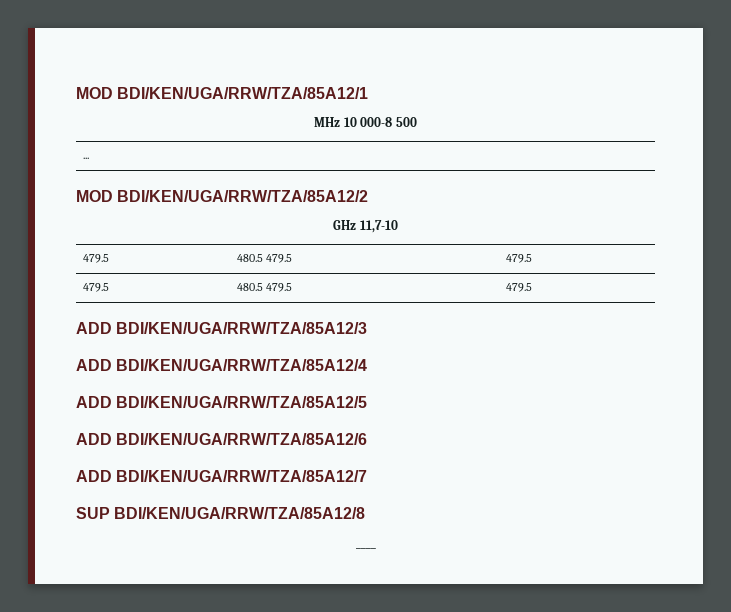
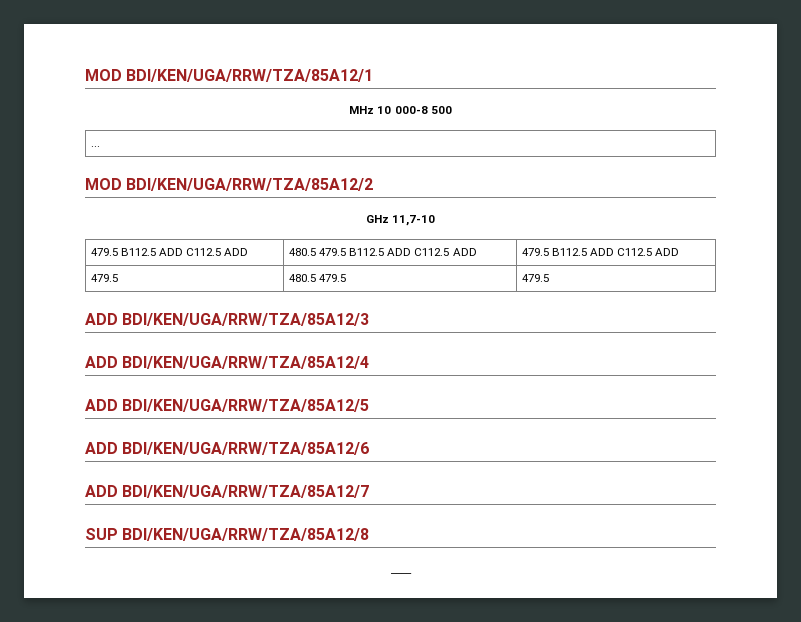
  GHz 11,7-10
- 479.5 | 480.5 479.5 | 479.5
+ 479.5 B112.5 ADD C112.5 ADD | 480.5 479.5 B112.5 ADD C112.5 ADD | 479.5 B112.5 ADD C112.5 ADD

